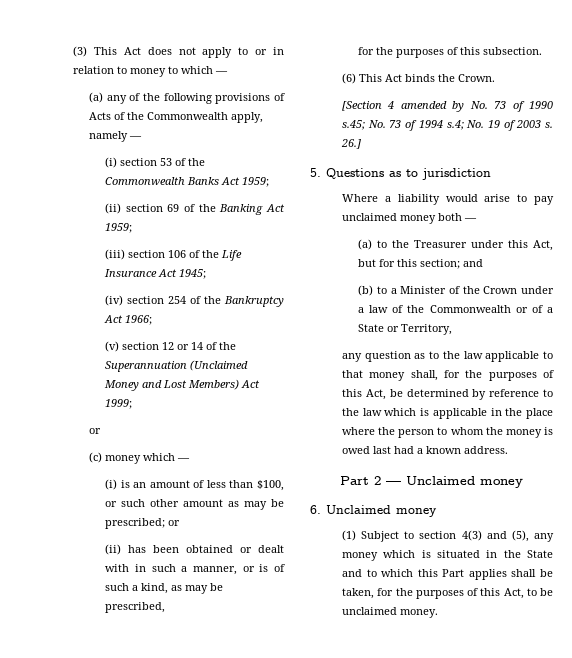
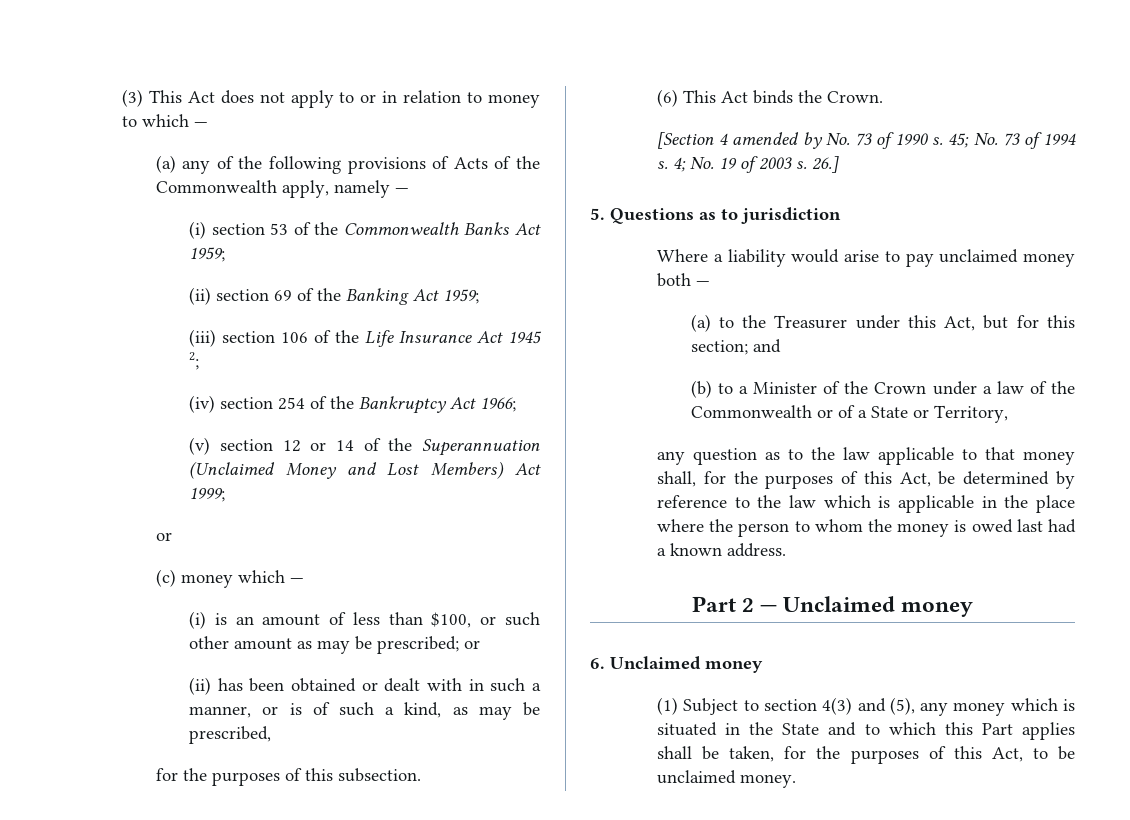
- (iii) section 106 of the Life Insurance Act 1945;
+ (iii) section 106 of the Life Insurance Act 1945 2;
- [Section 4 amended by No. 73 of 1990 s.45; No. 73 of 1994 s.4; No. 19 of 2003 s.
+ [Section 4 amended by No. 73 of 1990 s. 45; No. 73 of 1994 s. 4; No. 19 of 2003 s.

